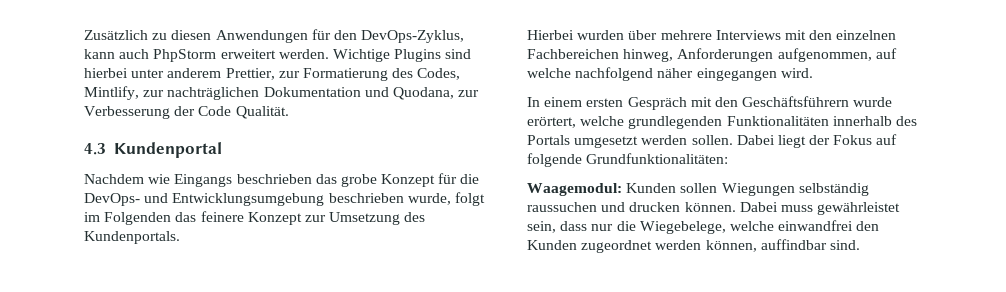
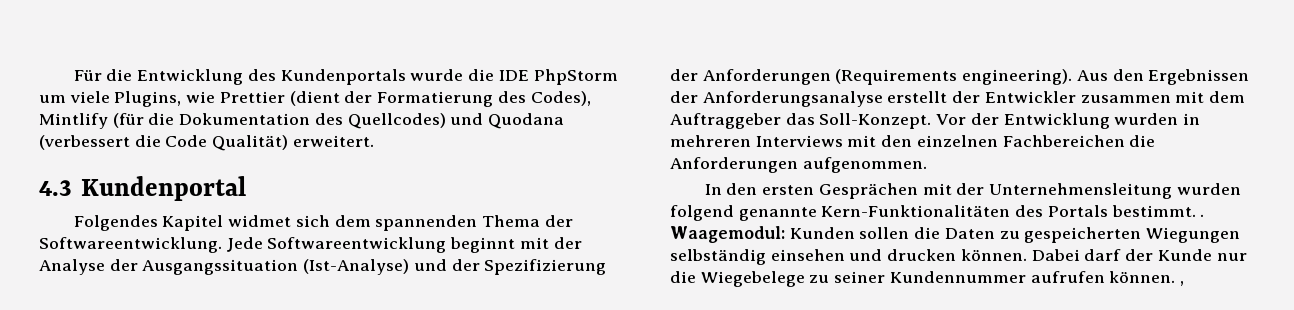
- Zusätzlich zu diesen Anwendungen für den DevOps-Zyklus, kann auch PhpStorm erweitert werden. Wichtige Plugins sind hierbei unter anderem Prettier, zur Formatierung des Codes, Mintlify, zur nachträglichen Dokumentation und Quodana, zur Verbesserung der Code Qualität.
+ Für die Entwicklung des Kundenportals wurde die IDE PhpStorm um viele Plugins, wie Prettier (dient der Formatierung des Codes), Mintlify (für die Dokumentation des Quellcodes) und Quodana (verbessert die Code Qualität) erweitert.
  4.3 Kundenportal
- Nachdem wie Eingangs beschrieben das grobe Konzept für die DevOps- und Entwicklungsumgebung beschrieben wurde, folgt im Folgenden das feinere Konzept zur Umsetzung des Kundenportals.
- Hierbei wurden über mehrere Interviews mit den einzelnen Fachbereichen hinweg, Anforderungen aufgenommen, auf welche nachfolgend näher eingegangen wird.
- In einem ersten Gespräch mit den Geschäftsführern wurde erörtert, welche grundlegenden Funktionalitäten innerhalb des Portals umgesetzt werden sollen. Dabei liegt der Fokus auf folgende Grundfunktionalitäten:
- Waagemodul: Kunden sollen Wiegungen selbständig raussuchen und drucken können.
+ Folgendes Kapitel widmet sich dem spannenden Thema der Softwareentwicklung. Jede Softwareentwicklung beginnt mit der Analyse der Ausgangssituation (Ist-Analyse) und der Spezifizierung der Anforderungen (Requirements engineering). Aus den Ergebnissen der Anforderungsanalyse erstellt der Entwickler zusammen mit dem Auftraggeber das Soll-Konzept. Vor der Entwicklung wurden in mehreren Interviews mit den einzelnen Fachbereichen die Anforderungen aufgenommen.
+ In den ersten Gesprächen mit der Unternehmensleitung wurden folgend genannte Kern-Funktionalitäten des Portals bestimmt. . Waagemodul: Kunden sollen die Daten zu gespeicherten Wiegungen selbständig einsehen und drucken können.
- Dabei muss gewährleistet sein, dass nur die Wiegebelege, welche einwandfrei den Kunden zugeordnet werden können, auffindbar sind.
+ Dabei darf der Kunde nur die Wiegebelege zu seiner Kundennummer aufrufen können. ,

